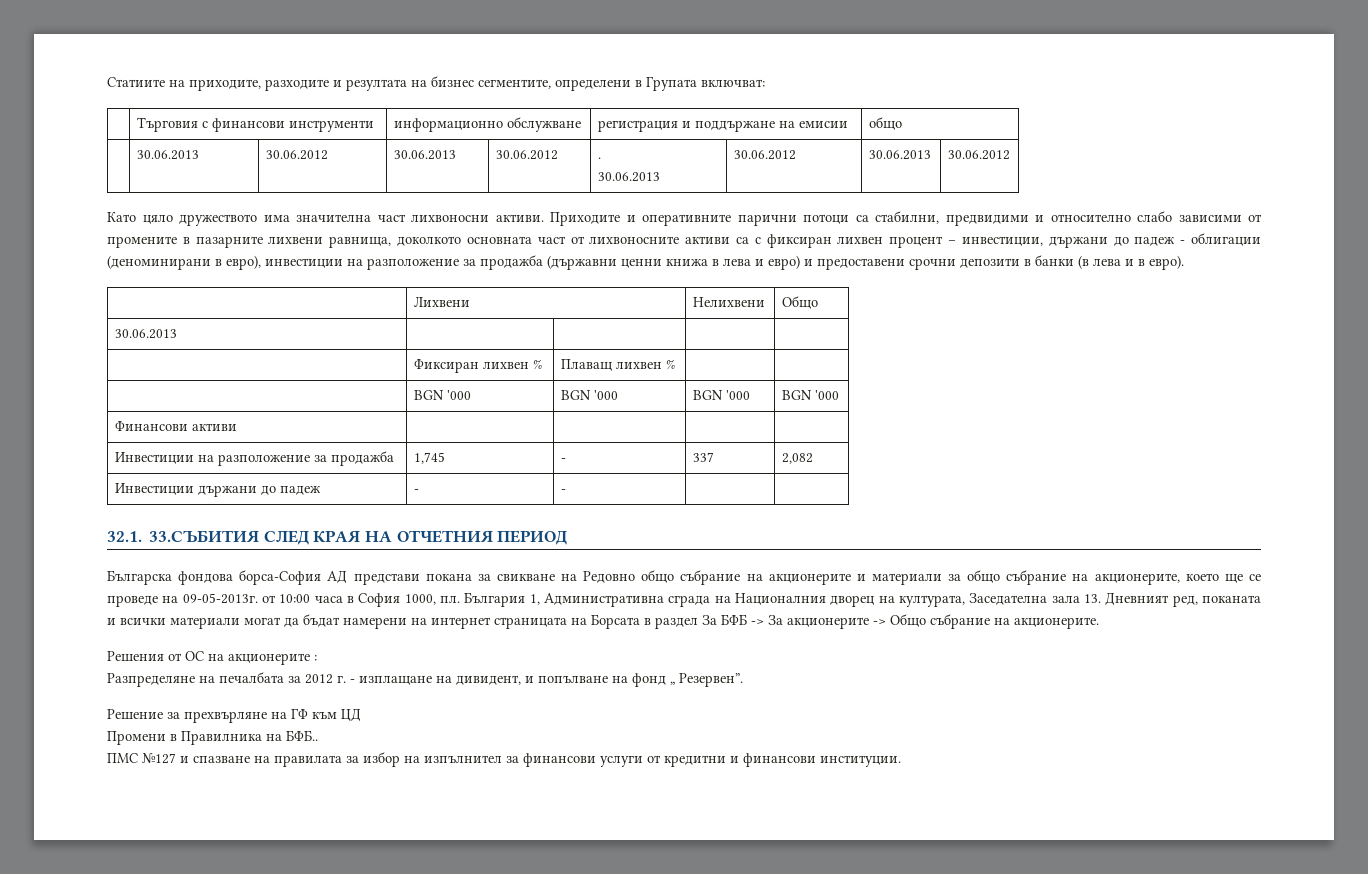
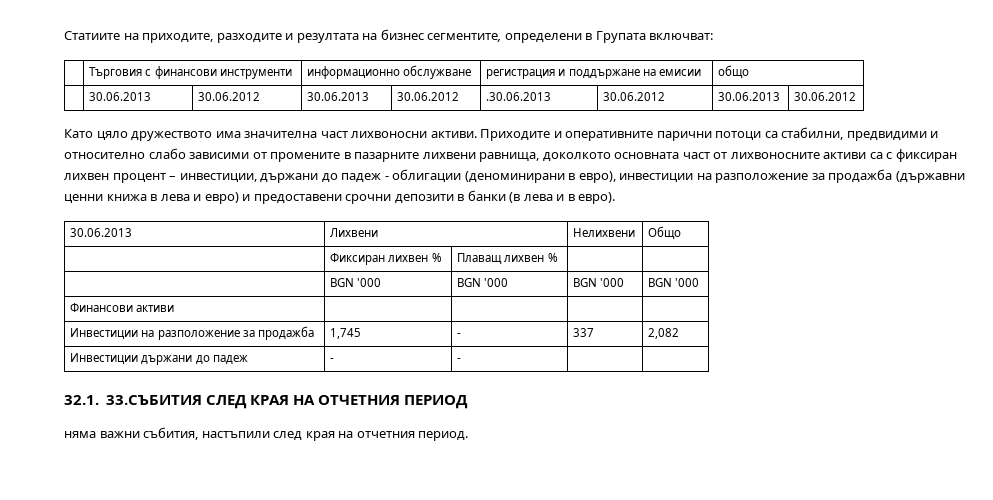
- | 30.06.2013 | 30.06.2012 | 30.06.2013 | 30.06.2012 | .
- 30.06.2013 | 30.06.2012 | 30.06.2013 | 30.06.2012
+ | 30.06.2013 | 30.06.2012 | 30.06.2013 | 30.06.2012 | .30.06.2013 | 30.06.2012 | 30.06.2013 | 30.06.2012
- | Лихвени | Нелихвени | Общо
+ 30.06.2013 | Лихвени | Нелихвени | Общо
- 30.06.2013 | | | |
- Българска фондова борса-София АД представи покана за свикване на Редовно общо събрание на акционерите и материали за общо събрание на акционерите, което ще се проведе на 09-05-2013г. от 10:00 часа в София 1000, пл. България 1, Административна сграда на Националния дворец на културата, Заседателна зала 13. Дневният ред, поканата и всички материали могат да бъдат намерени на интернет страницата на Борсата в раздел За БФБ -> За акционерите -> Общо събрание на акционерите.
- Решения от ОС на акционерите :
- Разпределяне на печалбата за 2012 г. - изплащане на дивидент, и попълване на фонд „ Резервен”.
- Решение за прехвърляне на ГФ към ЦД
- Промени в Правилника на БФБ..
- ПМС №127 и спазване на правилата за избор на изпълнител за финансови услуги от кредитни и финансови институции.
+ няма важни събития, настъпили след края на отчетния период.

